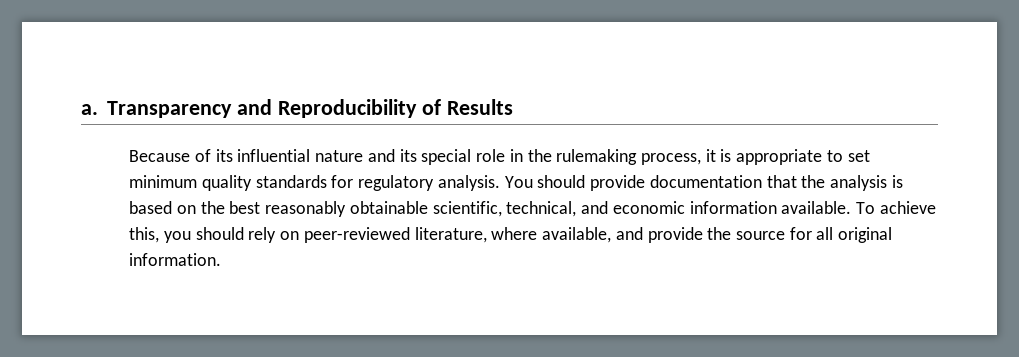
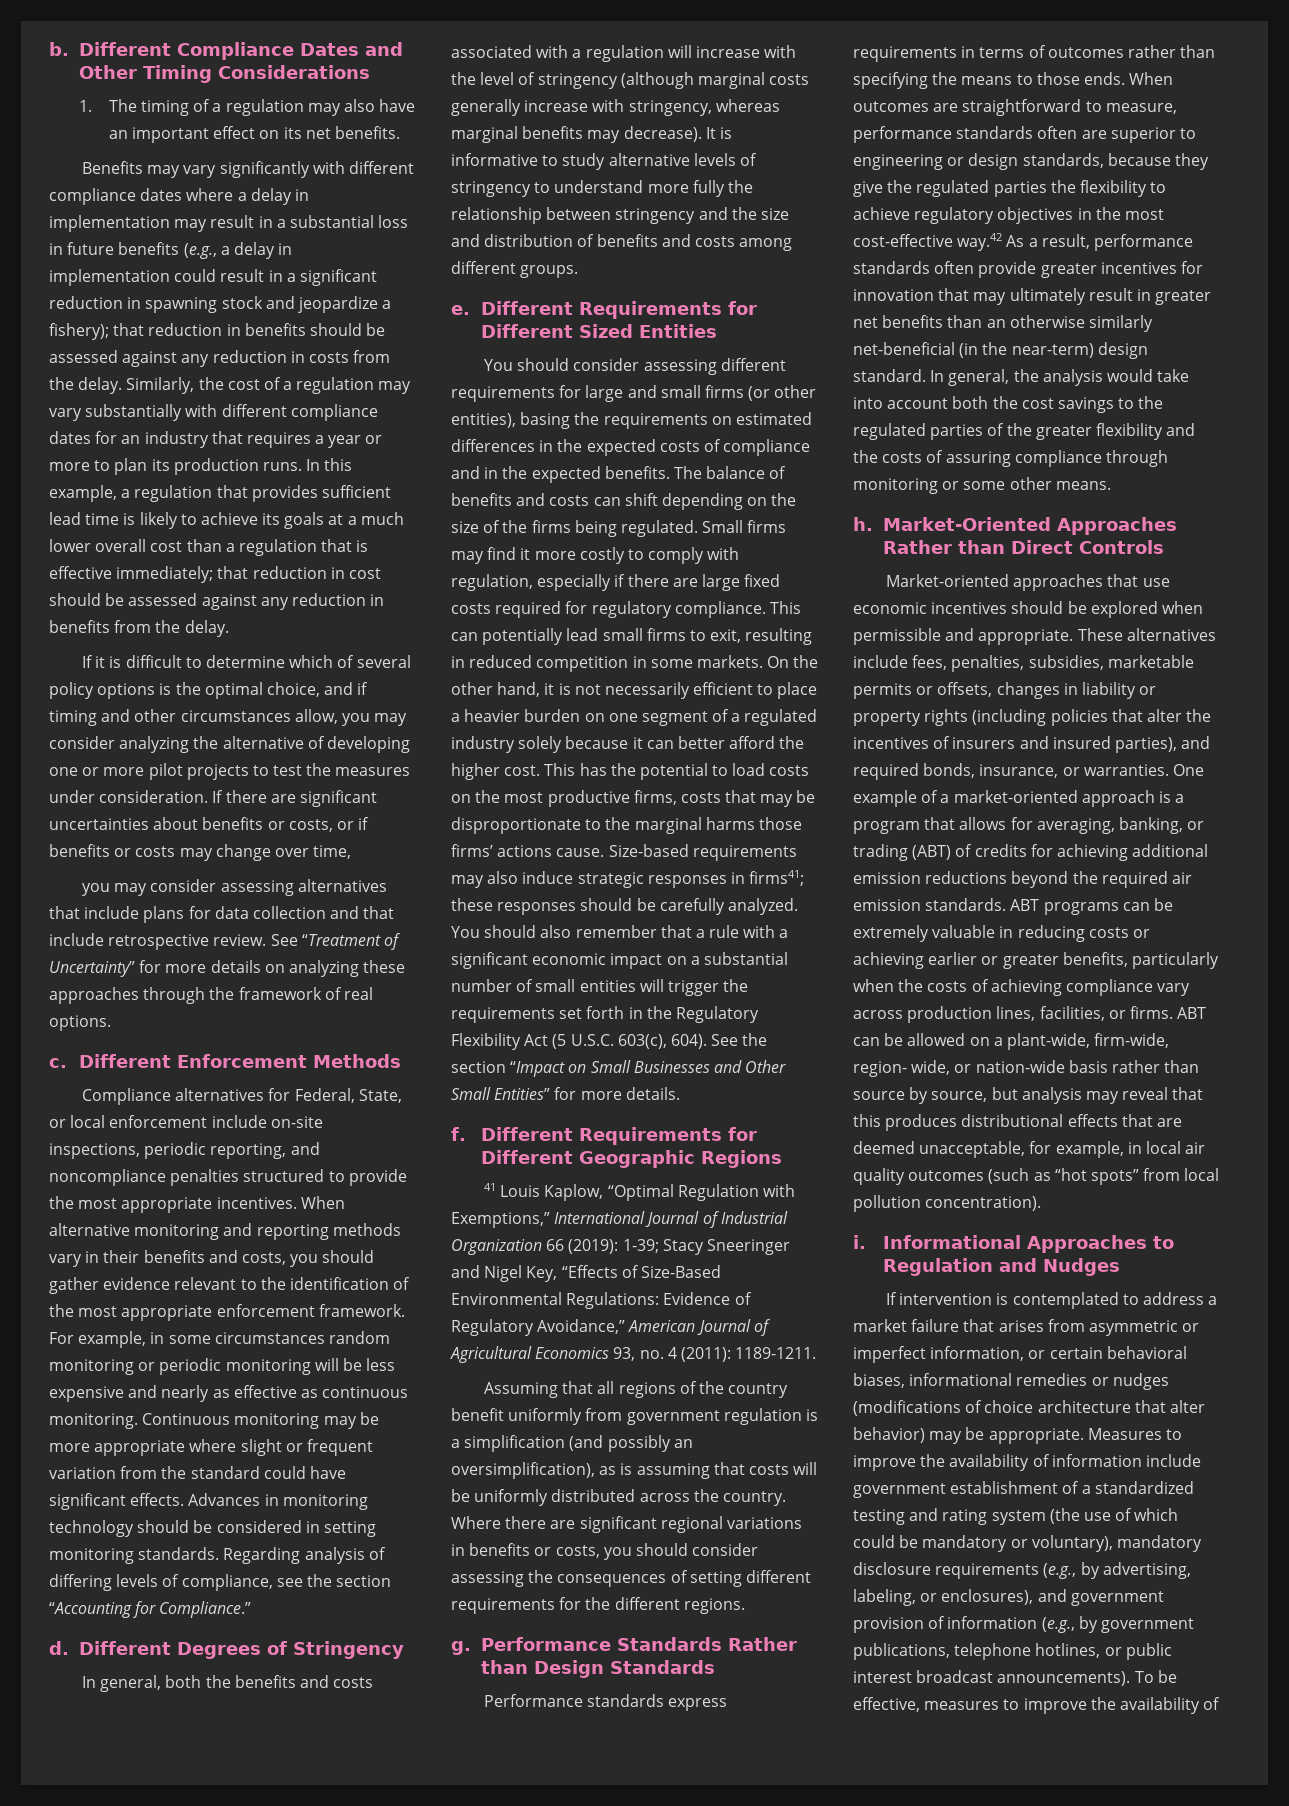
- a. Transparency and Reproducibility of Results
- Because of its influential nature and its special role in the rulemaking process, it is appropriate to set minimum quality standards for regulatory analysis. You should provide documentation that the analysis is based on the best reasonably obtainable scientific, technical, and economic information available. To achieve this, you should rely on peer-reviewed literature, where available, and provide the source for all original information.
+ b. Different Compliance Dates and Other Timing Considerations
+ 1. The timing of a regulation may also have an important effect on its net benefits.
+ Benefits may vary significantly with different compliance dates where a delay in implementation may result in a substantial loss in future benefits (e.g., a delay in implementation could result in a significant reduction in spawning stock and jeopardize a fishery); that reduction in benefits should be assessed against any reduction in costs from the delay. Similarly, the cost of a regulation may vary substantially with different compliance dates for an industry that requires a year or more to plan its production runs. In this example, a regulation that provides sufficient lead time is likely to achieve its goals at a much lower overall cost than a regulation that is effective immediately; that reduction in cost should be assessed against any reduction in benefits from the delay.
+ If it is difficult to determine which of several policy options is the optimal choice, and if timing and other circumstances allow, you may consider analyzing the alternative of developing one or more pilot projects to test the measures under consideration. If there are significant uncertainties about benefits or costs, or if benefits or costs may change over time,
+ you may consider assessing alternatives that include plans for data collection and that include retrospective review. See “Treatment of Uncertainty” for more details on analyzing these approaches through the framework of real options.
+ c. Different Enforcement Methods
+ Compliance alternatives for Federal, State, or local enforcement include on-site inspections, periodic reporting, and noncompliance penalties structured to provide the most appropriate incentives. When alternative monitoring and reporting methods vary in their benefits and costs, you should gather evidence relevant to the identification of the most appropriate enforcement framework. For example, in some circumstances random monitoring or periodic monitoring will be less expensive and nearly as effective as continuous monitoring. Continuous monitoring may be more appropriate where slight or frequent variation from the standard could have significant effects. Advances in monitoring technology should be considered in setting monitoring standards. Regarding analysis of differing levels of compliance, see the section “Accounting for Compliance.”
+ d. Different Degrees of Stringency
+ In general, both the benefits and costs associated with a regulation will increase with the level of stringency (although marginal costs generally increase with stringency, whereas marginal benefits may decrease). It is informative to study alternative levels of stringency to understand more fully the relationship between stringency and the size and distribution of benefits and costs among different groups.
+ e. Different Requirements for Different Sized Entities
+ You should consider assessing different requirements for large and small firms (or other entities), basing the requirements on estimated differences in the expected costs of compliance and in the expected benefits. The balance of benefits and costs can shift depending on the size of the firms being regulated. Small firms may find it more costly to comply with regulation, especially if there are large fixed costs required for regulatory compliance. This can potentially lead small firms to exit, resulting in reduced competition in some markets. On the other hand, it is not necessarily efficient to place a heavier burden on one segment of a regulated industry solely because it can better afford the higher cost. This has the potential to load costs on the most productive firms, costs that may be disproportionate to the marginal harms those firms’ actions cause. Size-based requirements may also induce strategic responses in firms41; these responses should be carefully analyzed. You should also remember that a rule with a significant economic impact on a substantial number of small entities will trigger the requirements set forth in the Regulatory Flexibility Act (5 U.S.C. 603(c), 604). See the section “Impact on Small Businesses and Other Small Entities” for more details.
+ f. Different Requirements for Different Geographic Regions
+ 41 Louis Kaplow, “Optimal Regulation with Exemptions,” International Journal of Industrial Organization 66 (2019): 1-39; Stacy Sneeringer and Nigel Key, “Effects of Size-Based Environmental Regulations: Evidence of Regulatory Avoidance,” American Journal of Agricultural Economics 93, no. 4 (2011): 1189-1211.
+ Assuming that all regions of the country benefit uniformly from government regulation is a simplification (and possibly an oversimplification), as is assuming that costs will be uniformly distributed across the country. Where there are significant regional variations in benefits or costs, you should consider assessing the consequences of setting different requirements for the different regions.
+ g. Performance Standards Rather than Design Standards
+ Performance standards express requirements in terms of outcomes rather than specifying the means to those ends. When outcomes are straightforward to measure, performance standards often are superior to engineering or design standards, because they give the regulated parties the flexibility to achieve regulatory objectives in the most cost-effective way.42 As a result, performance standards often provide greater incentives for innovation that may ultimately result in greater net benefits than an otherwise similarly net-beneficial (in the near-term) design standard. In general, the analysis would take into account both the cost savings to the regulated parties of the greater flexibility and the costs of assuring compliance through monitoring or some other means.
+ h. Market-Oriented Approaches Rather than Direct Controls
+ Market-oriented approaches that use economic incentives should be explored when permissible and appropriate. These alternatives include fees, penalties, subsidies, marketable permits or offsets, changes in liability or property rights (including policies that alter the incentives of insurers and insured parties), and required bonds, insurance, or warranties. One example of a market-oriented approach is a program that allows for averaging, banking, or trading (ABT) of credits for achieving additional emission reductions beyond the required air emission standards. ABT programs can be extremely valuable in reducing costs or achieving earlier or greater benefits, particularly when the costs of achieving compliance vary across production lines, facilities, or firms. ABT can be allowed on a plant-wide, firm-wide, region- wide, or nation-wide basis rather than source by source, but analysis may reveal that this produces distributional effects that are deemed unacceptable, for example, in local air quality outcomes (such as “hot spots” from local pollution concentration).
+ i. Informational Approaches to Regulation and Nudges
+ If intervention is contemplated to address a market failure that arises from asymmetric or imperfect information, or certain behavioral biases, informational remedies or nudges (modifications of choice architecture that alter behavior) may be appropriate. Measures to improve the availability of information include government establishment of a standardized testing and rating system (the use of which could be mandatory or voluntary), mandatory disclosure requirements (e.g., by advertising, labeling, or enclosures), and government provision of information (e.g., by government publications, telephone hotlines, or public interest broadcast announcements). To be effective, measures to improve the availability of

